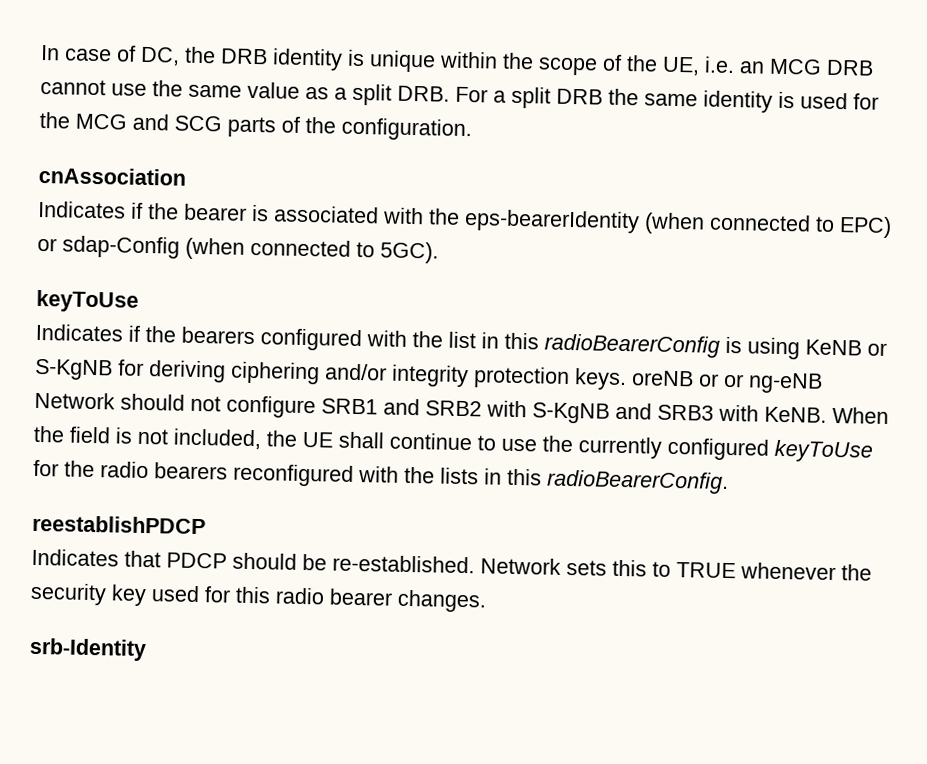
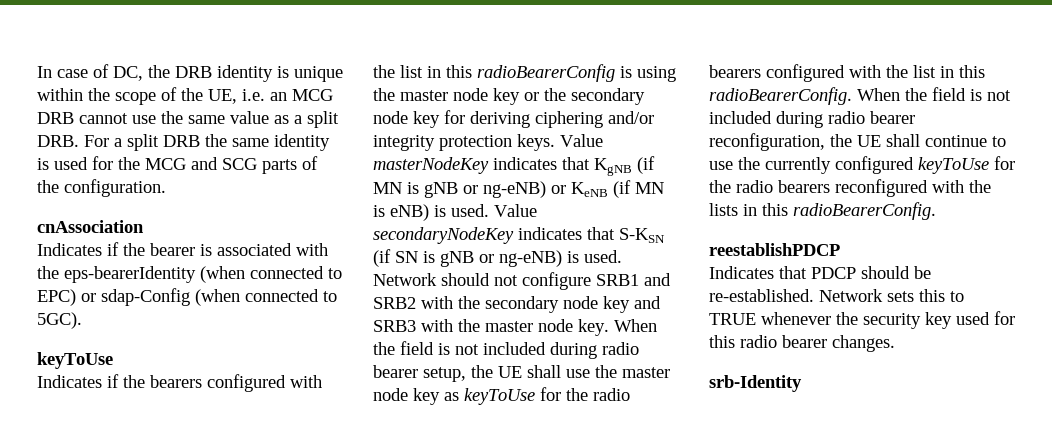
- Indicates if the bearers configured with the list in this radioBearerConfig is using KeNB or S-KgNB for deriving ciphering and/or integrity protection keys. oreNB or or ng-eNB Network should not configure SRB1 and SRB2 with S-KgNB and SRB3 with KeNB. When the field is not included, the UE shall continue to use the currently configured keyToUse for the radio bearers reconfigured with the lists in this radioBearerConfig.
+ Indicates if the bearers configured with the list in this radioBearerConfig is using the master node key or the secondary node key for deriving ciphering and/or integrity protection keys. Value masterNodeKey indicates that KgNB (if MN is gNB or ng-eNB) or KeNB (if MN is eNB) is used. Value secondaryNodeKey indicates that S-KSN (if SN is gNB or ng-eNB) is used. Network should not configure SRB1 and SRB2 with the secondary node key and SRB3 with the master node key. When the field is not included during radio bearer setup, the UE shall use the master node key as keyToUse for the radio bearers configured with the list in this radioBearerConfig. When the field is not included during radio bearer reconfiguration, the UE shall continue to use the currently configured keyToUse for the radio bearers reconfigured with the lists in this radioBearerConfig.

